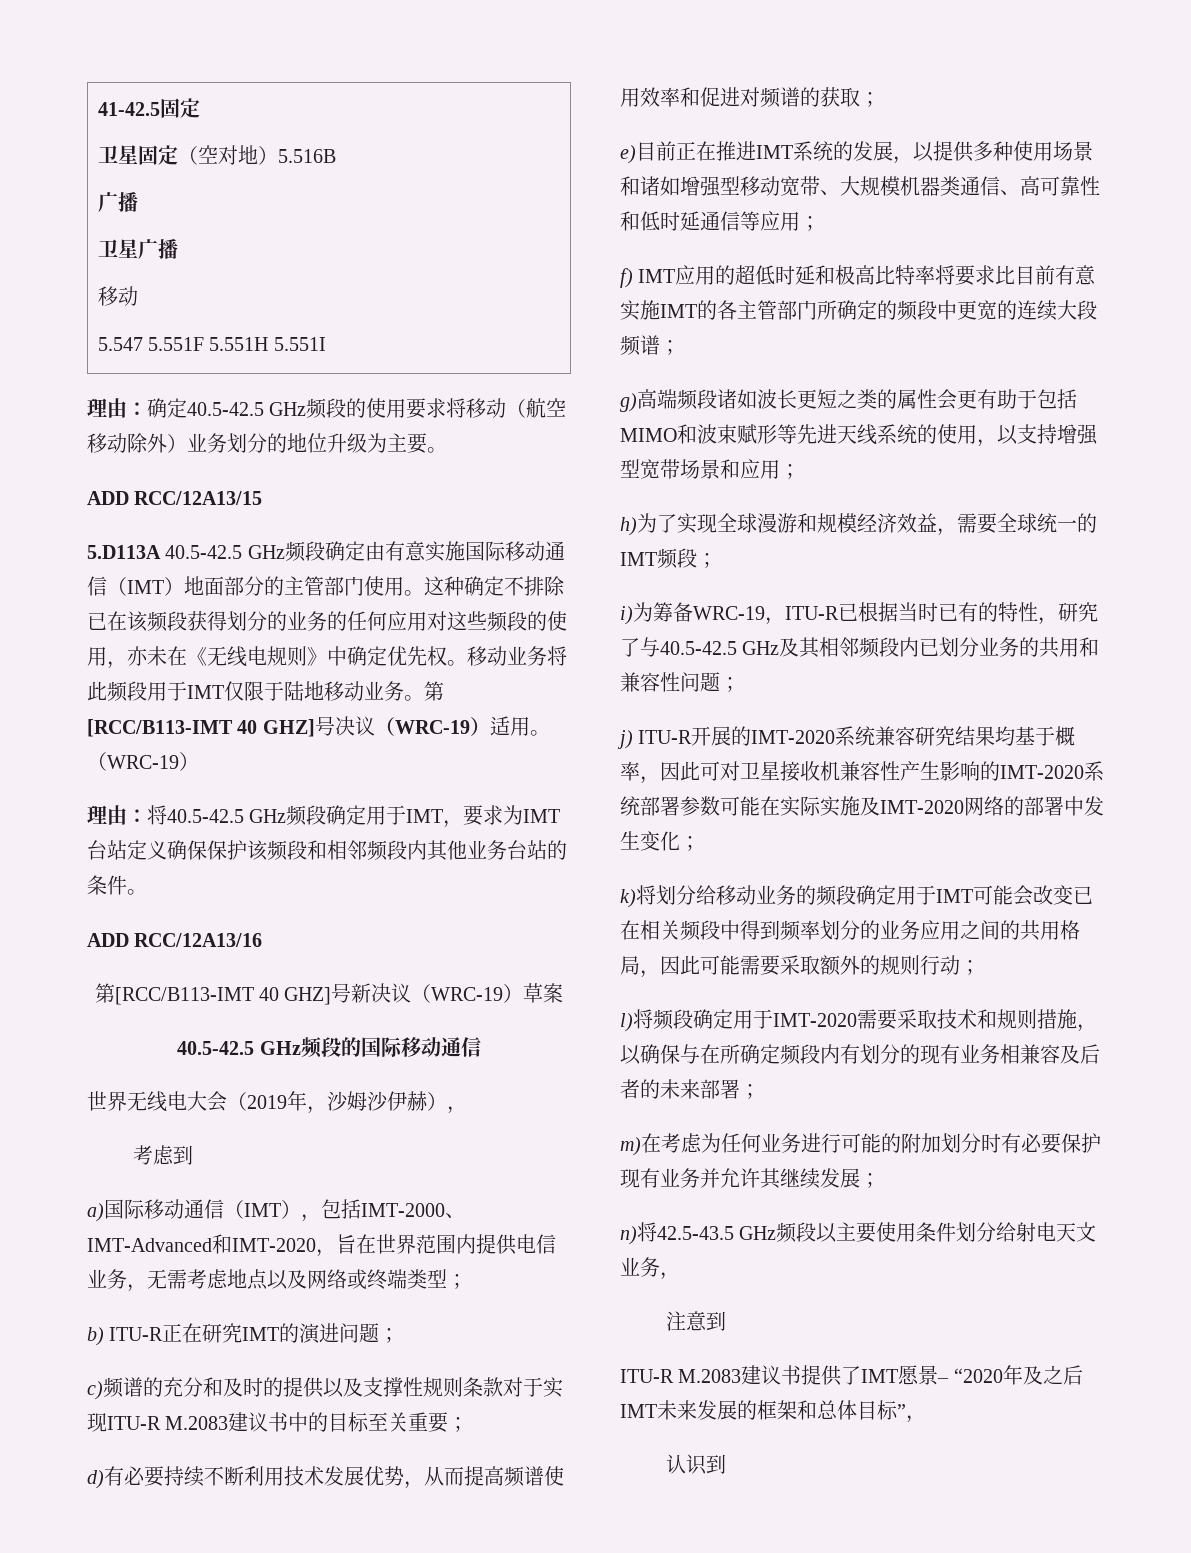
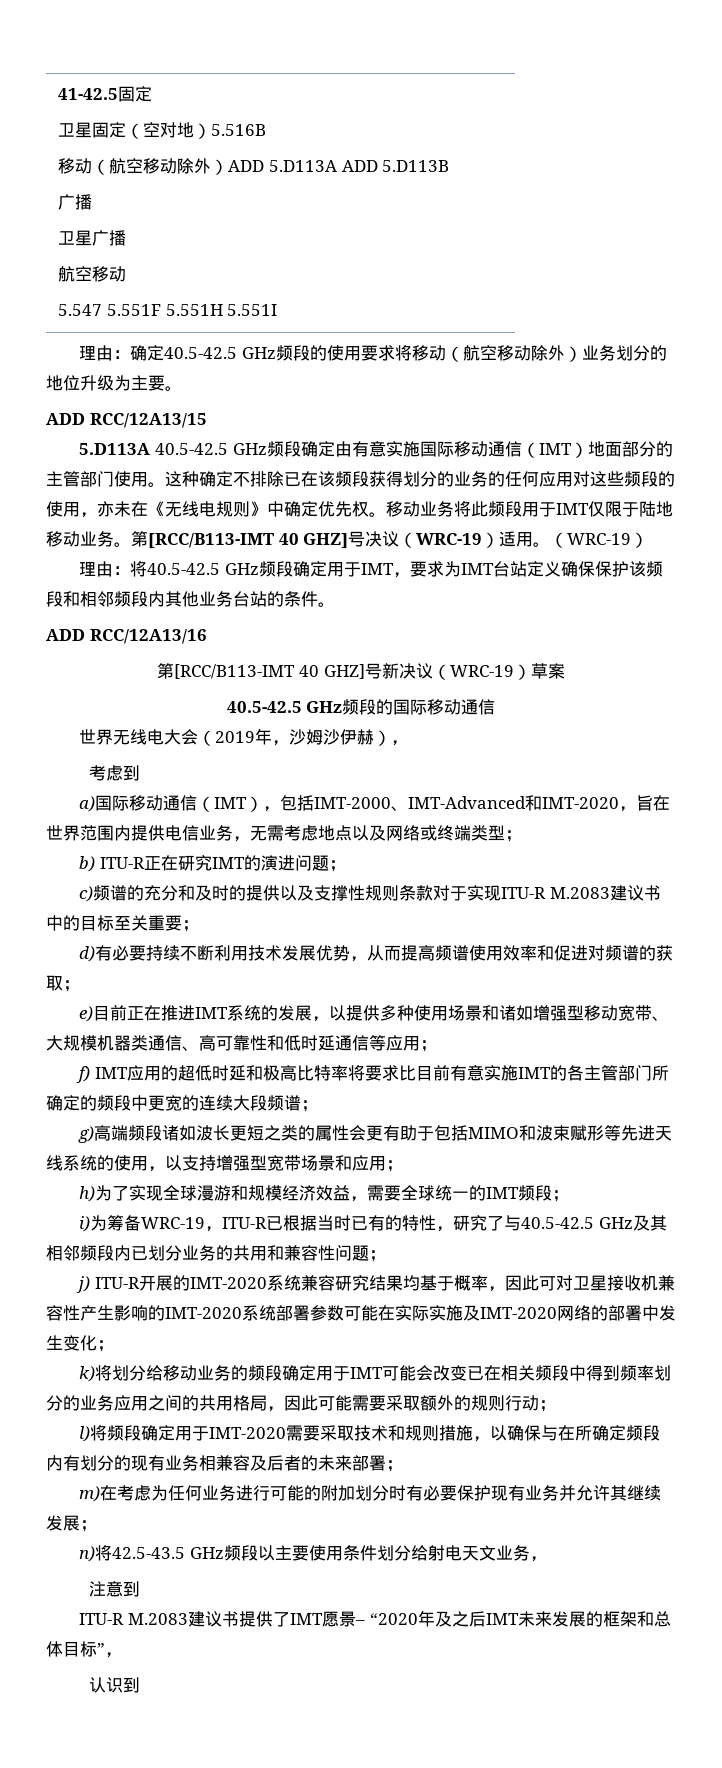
  41-42.5固定
  卫星固定（空对地）5.516B
+ 移动（航空移动除外）ADD 5.D113A ADD 5.D113B
  广播
  卫星广播
- 移动
+ 航空移动

